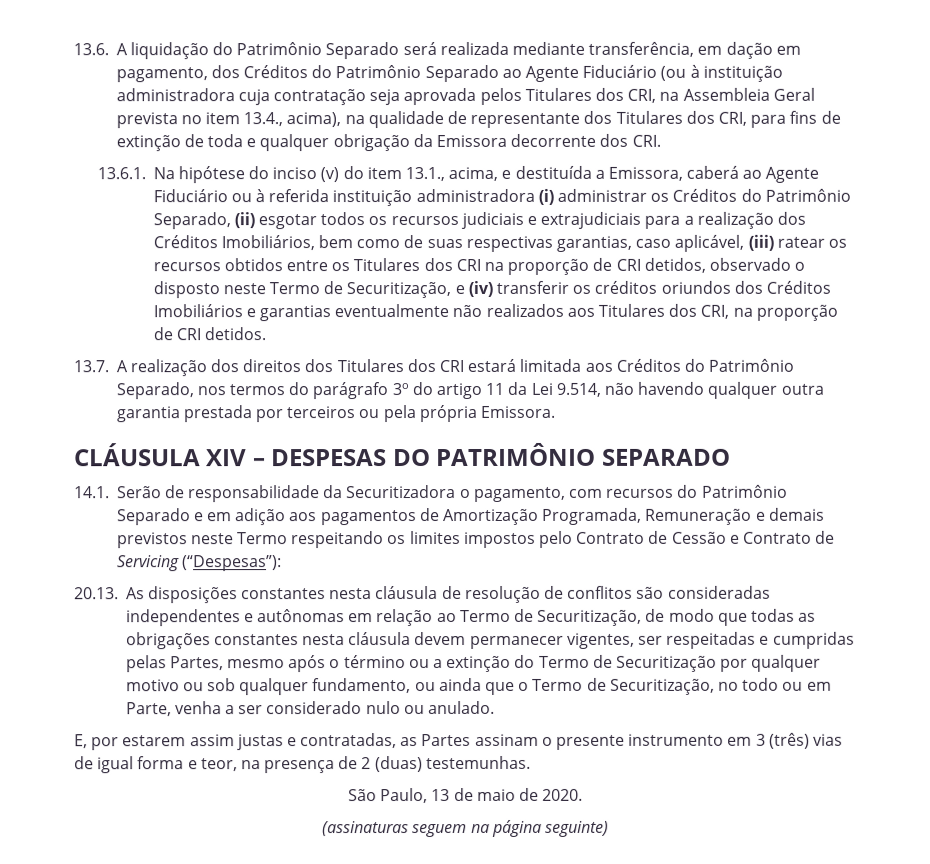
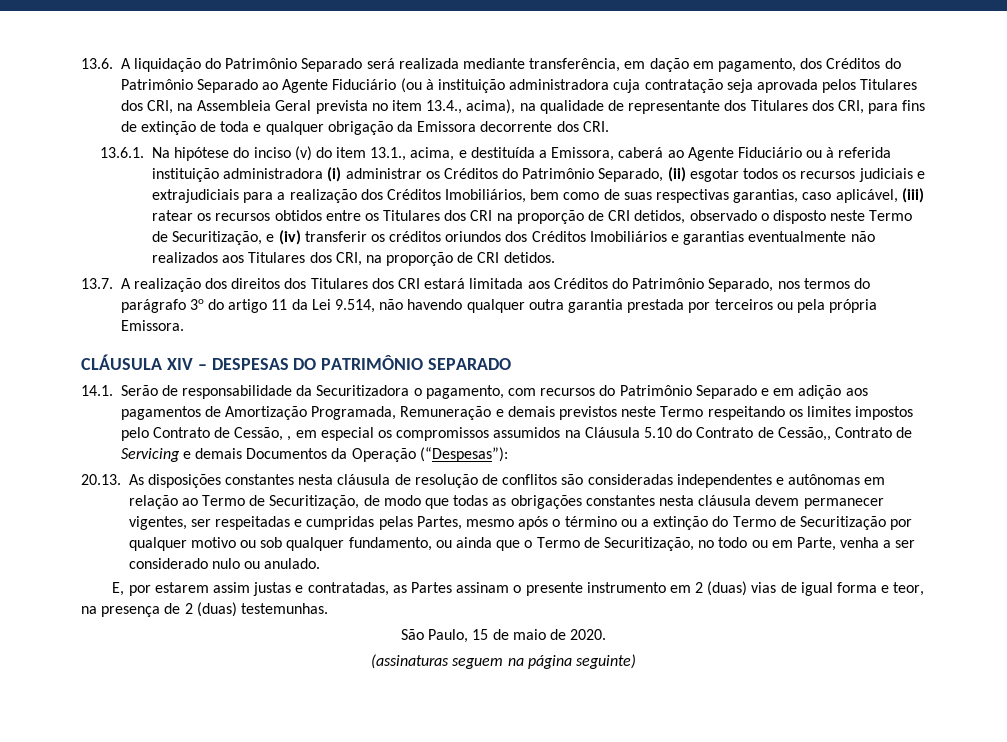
- 14.1. Serão de responsabilidade da Securitizadora o pagamento, com recursos do Patrimônio Separado e em adição aos pagamentos de Amortização Programada, Remuneração e demais previstos neste Termo respeitando os limites impostos pelo Contrato de Cessão e Contrato de Servicing (“Despesas”):
+ 14.1. Serão de responsabilidade da Securitizadora o pagamento, com recursos do Patrimônio Separado e em adição aos pagamentos de Amortização Programada, Remuneração e demais previstos neste Termo respeitando os limites impostos pelo Contrato de Cessão, , em especial os compromissos assumidos na Cláusula 5.10 do Contrato de Cessão,, Contrato de Servicing e demais Documentos da Operação (“Despesas”):
- E, por estarem assim justas e contratadas, as Partes assinam o presente instrumento em 3 (três) vias de igual forma e teor, na presença de 2 (duas) testemunhas.
+ E, por estarem assim justas e contratadas, as Partes assinam o presente instrumento em 2 (duas) vias de igual forma e teor, na presença de 2 (duas) testemunhas.
- São Paulo, 13 de maio de 2020.
+ São Paulo, 15 de maio de 2020.

